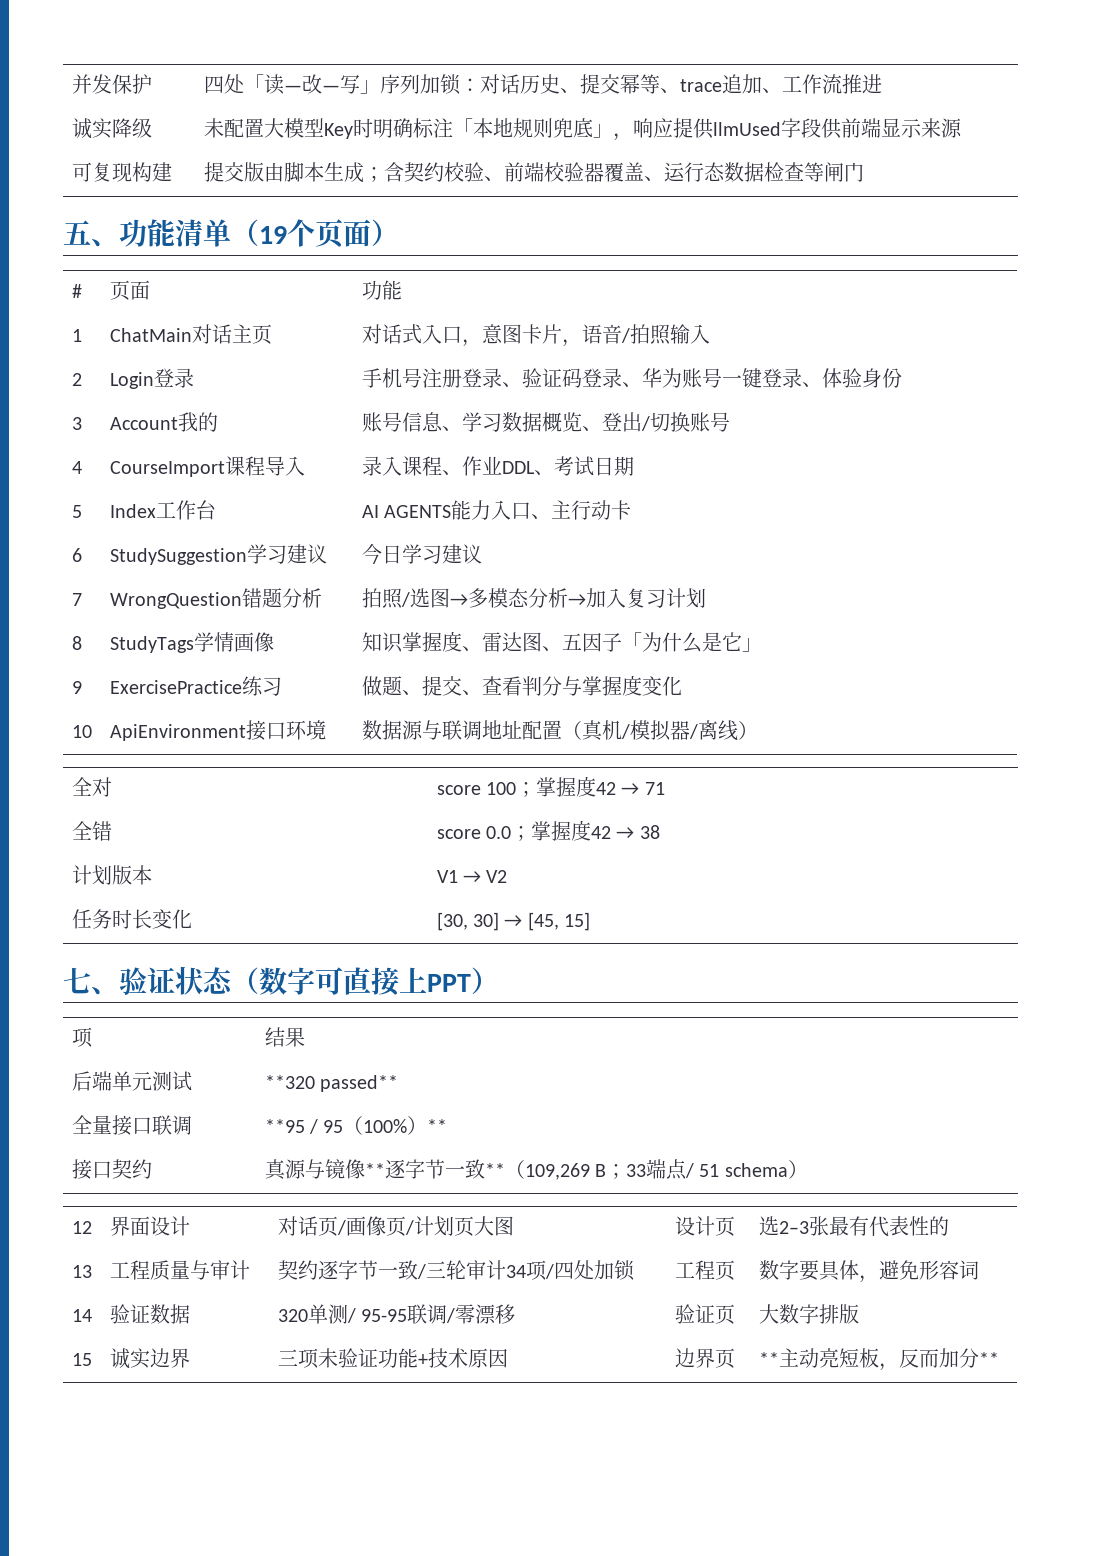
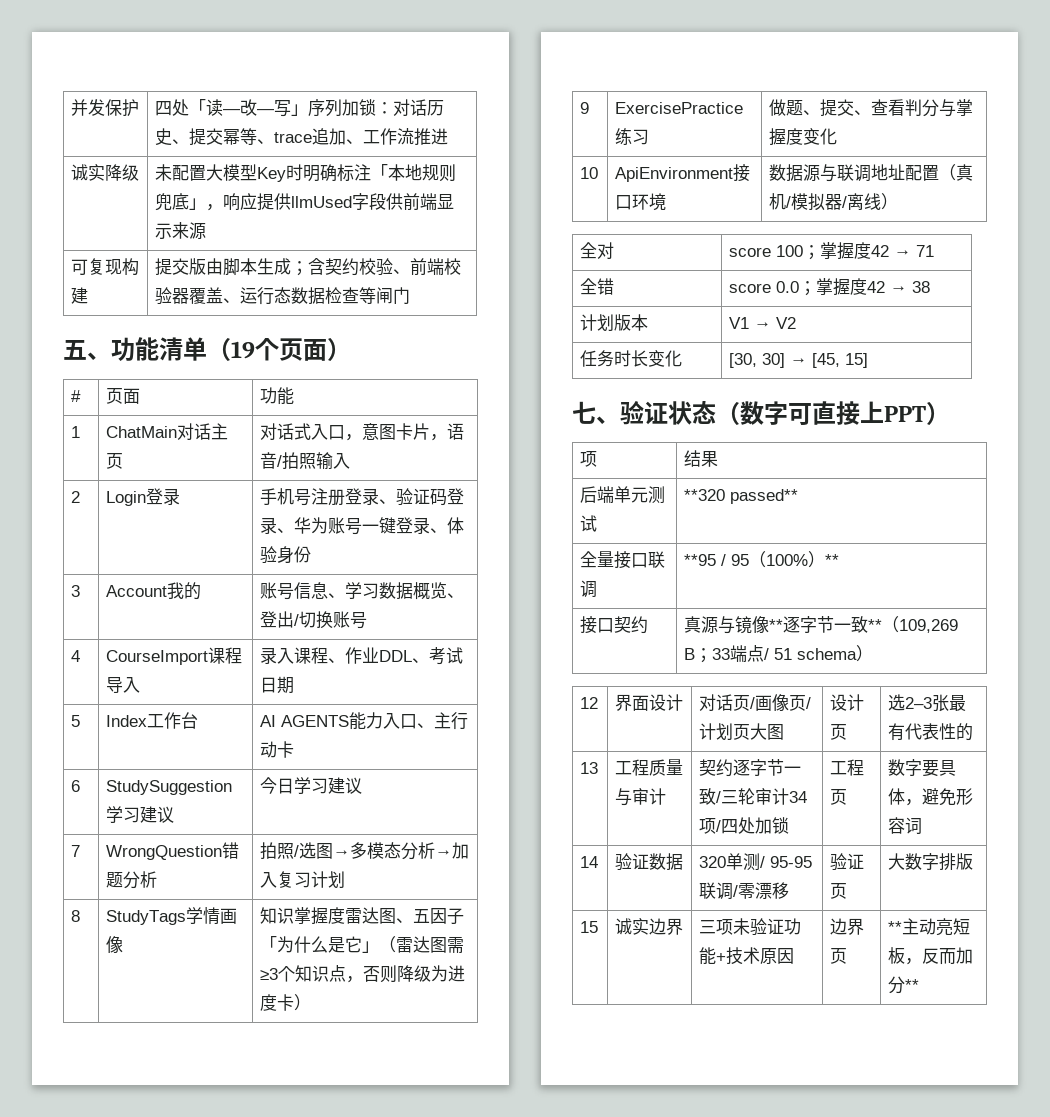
- 8 | StudyTags学情画像 | 知识掌握度、雷达图、五因子「为什么是它」
+ 8 | StudyTags学情画像 | 知识掌握度雷达图、五因子「为什么是它」（雷达图需≥3个知识点，否则降级为进度卡）

